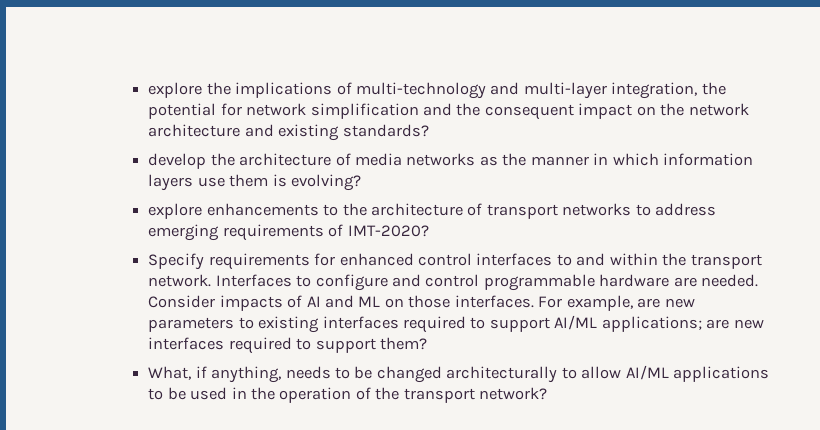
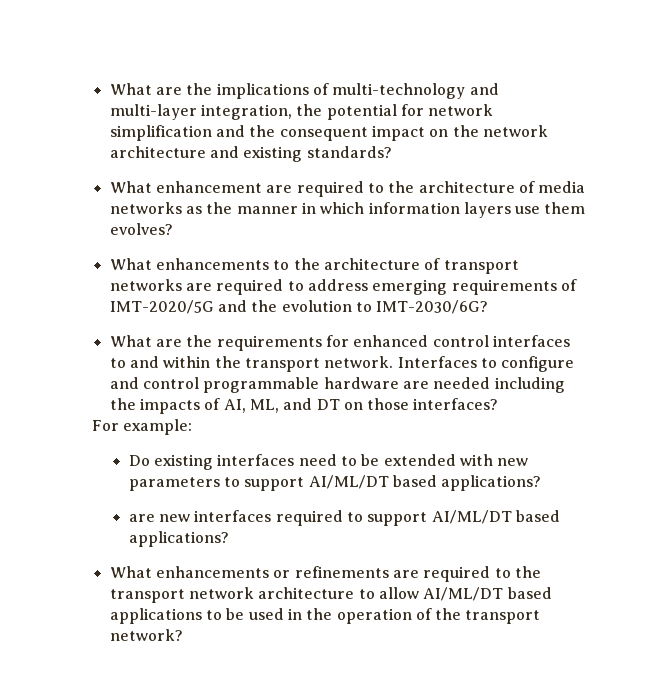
- explore the implications of multi-technology and multi-layer integration, the potential for network simplification and the consequent impact on the network architecture and existing standards?
+ What are the implications of multi-technology and multi-layer integration, the potential for network simplification and the consequent impact on the network architecture and existing standards?
- develop the architecture of media networks as the manner in which information layers use them is evolving?
- explore enhancements to the architecture of transport networks to address emerging requirements of IMT-2020?
- Specify requirements for enhanced control interfaces to and within the transport network.
+ What enhancement are required to the architecture of media networks as the manner in which information layers use them evolves?
+ What enhancements to the architecture of transport networks are required to address emerging requirements of IMT-2020/5G and the evolution to IMT-2030/6G?
+ What are the requirements for enhanced control interfaces to and within the transport network.
- Interfaces to configure and control programmable hardware are needed. Consider impacts of AI and ML on those interfaces. For example, are new parameters to existing interfaces required to support AI/ML applications; are new interfaces required to support them?
- What, if anything, needs to be changed architecturally to allow AI/ML applications to be used in the operation of the transport network?
+ Interfaces to configure and control programmable hardware are needed including the impacts of AI, ML, and DT on those interfaces?
+ For example:
+ Do existing interfaces need to be extended with new parameters to support AI/ML/DT based applications?
+ are new interfaces required to support AI/ML/DT based applications?
+ What enhancements or refinements are required to the transport network architecture to allow AI/ML/DT based applications to be used in the operation of the transport network?

